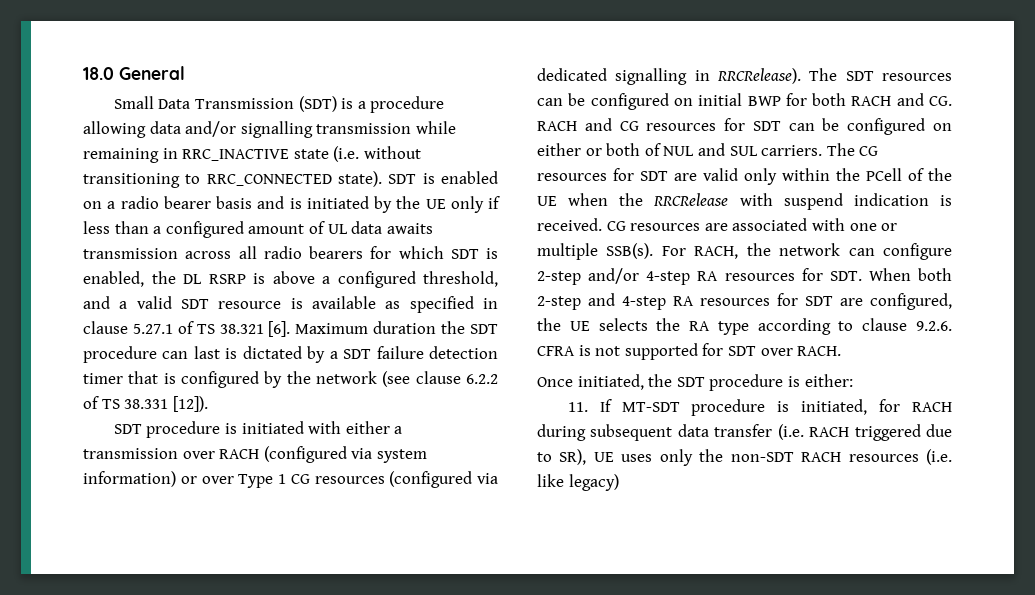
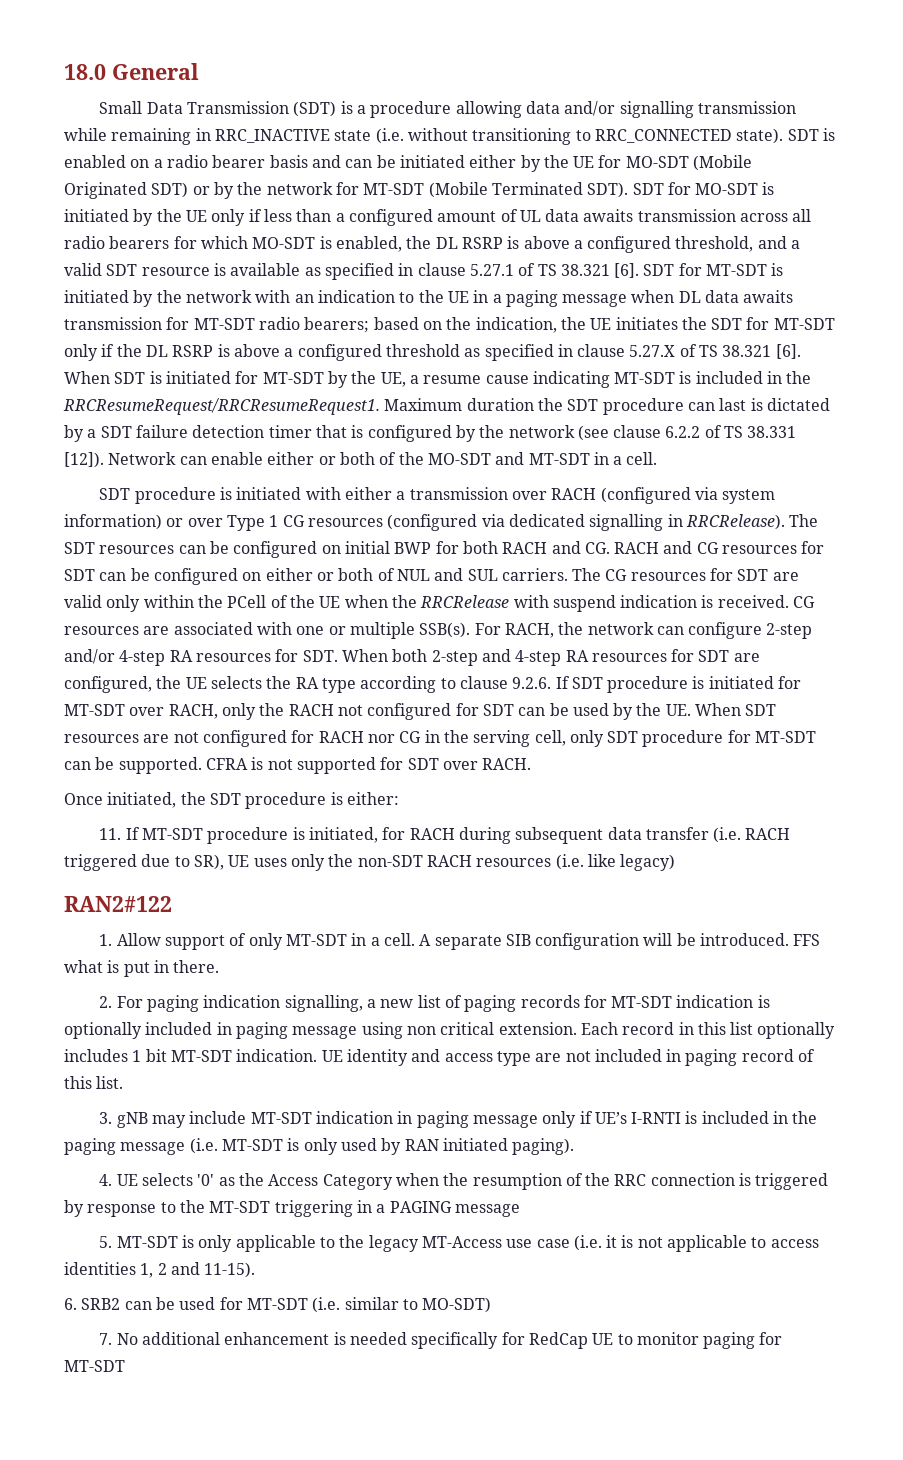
- SDT is enabled on a radio bearer basis and is initiated by the UE only if less than a configured amount of UL data awaits transmission across all radio bearers for which SDT is enabled, the DL RSRP is above a configured threshold, and a valid SDT resource is available as specified in clause 5.27.1 of TS 38.321 [6].
+ SDT is enabled on a radio bearer basis and can be initiated either by the UE for MO-SDT (Mobile Originated SDT) or by the network for MT-SDT (Mobile Terminated SDT). SDT for MO-SDT is initiated by the UE only if less than a configured amount of UL data awaits transmission across all radio bearers for which MO-SDT is enabled, the DL RSRP is above a configured threshold, and a valid SDT resource is available as specified in clause 5.27.1 of TS 38.321 [6].
+ SDT for MT-SDT is initiated by the network with an indication to the UE in a paging message when DL data awaits transmission for MT-SDT radio bearers; based on the indication, the UE initiates the SDT for MT-SDT only if the DL RSRP is above a configured threshold as specified in clause 5.27.X of TS 38.321 [6]. When SDT is initiated for MT-SDT by the UE, a resume cause indicating MT-SDT is included in the RRCResumeRequest/RRCResumeRequest1.
+ Network can enable either or both of the MO-SDT and MT-SDT in a cell.
- For RACH, the network can configure 2-step and/or 4-step RA resources for SDT. When both 2-step and 4-step RA resources for SDT are configured, the UE selects the RA type according to clause 9.2.6. CFRA is not supported for SDT over RACH.
+ For RACH, the network can configure 2-step and/or 4-step RA resources for SDT. When both 2-step and 4-step RA resources for SDT are configured, the UE selects the RA type according to clause 9.2.6. If SDT procedure is initiated for MT-SDT over RACH, only the RACH not configured for SDT can be used by the UE. When SDT resources are not configured for RACH nor CG in the serving cell, only SDT procedure for MT-SDT can be supported. CFRA is not supported for SDT over RACH.
+ RAN2#122
+ 1. Allow support of only MT-SDT in a cell. A separate SIB configuration will be introduced. FFS what is put in there.
+ 2. For paging indication signalling, a new list of paging records for MT-SDT indication is optionally included in paging message using non critical extension. Each record in this list optionally includes 1 bit MT-SDT indication. UE identity and access type are not included in paging record of this list.
+ 3. gNB may include MT-SDT indication in paging message only if UE’s I-RNTI is included in the paging message (i.e. MT-SDT is only used by RAN initiated paging).
+ 4. UE selects '0' as the Access Category when the resumption of the RRC connection is triggered by response to the MT-SDT triggering in a PAGING message
+ 5. MT-SDT is only applicable to the legacy MT-Access use case (i.e. it is not applicable to access identities 1, 2 and 11-15).
+ 6. SRB2 can be used for MT-SDT (i.e. similar to MO-SDT)
+ 7. No additional enhancement is needed specifically for RedCap UE to monitor paging for MT-SDT

